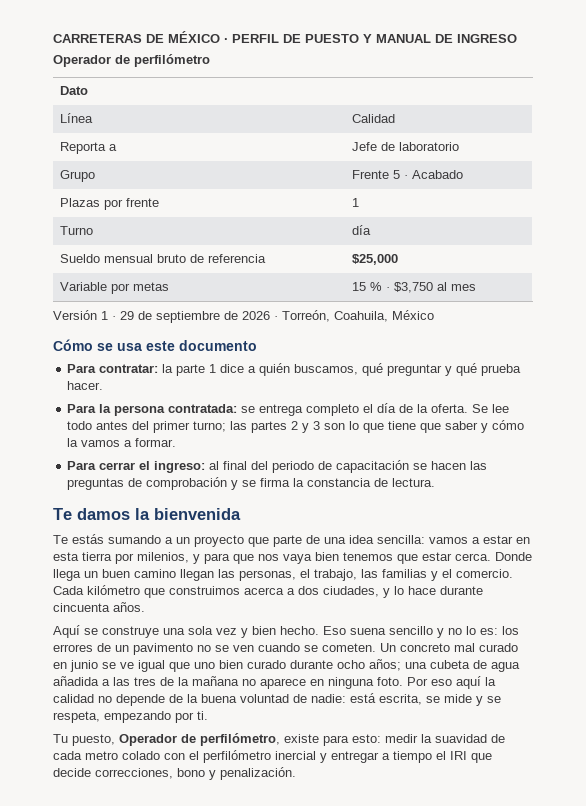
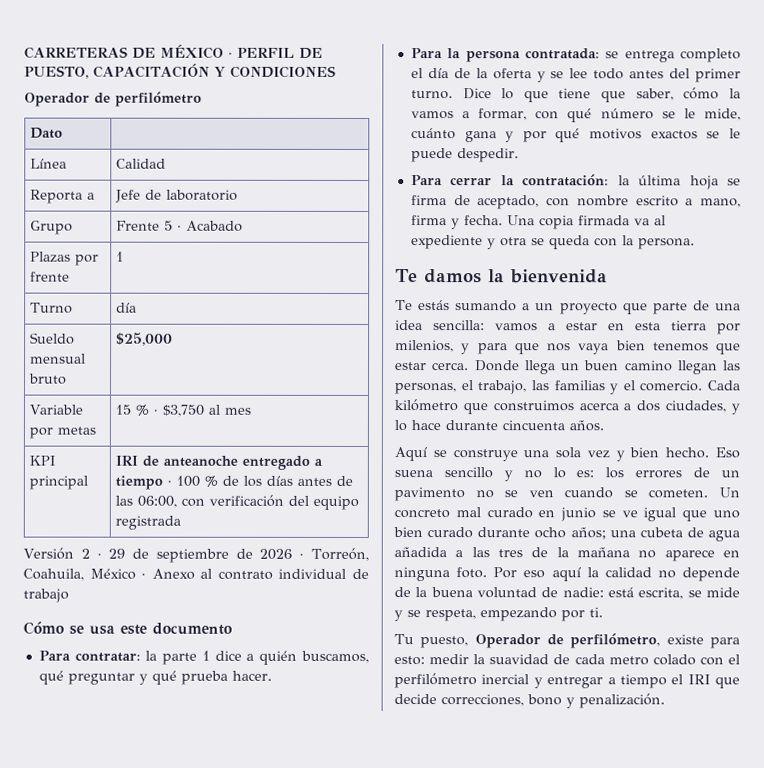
- CARRETERAS DE MÉXICO · PERFIL DE PUESTO Y MANUAL DE INGRESO
+ CARRETERAS DE MÉXICO · PERFIL DE PUESTO, CAPACITACIÓN Y CONDICIONES
- Sueldo mensual bruto de referencia | $25,000
+ Sueldo mensual bruto | $25,000
+ KPI principal | IRI de anteanoche entregado a tiempo · 100 % de los días antes de las 06:00, con verificación del equipo registrada
- Versión 1 · 29 de septiembre de 2026 · Torreón, Coahuila, México
+ Versión 2 · 29 de septiembre de 2026 · Torreón, Coahuila, México · Anexo al contrato individual de trabajo
- Para la persona contratada: se entrega completo el día de la oferta. Se lee todo antes del primer turno; las partes 2 y 3 son lo que tiene que saber y cómo la vamos a formar.
- Para cerrar el ingreso: al final del periodo de capacitación se hacen las preguntas de comprobación y se firma la constancia de lectura.
+ Para la persona contratada: se entrega completo el día de la oferta y se lee todo antes del primer turno. Dice lo que tiene que saber, cómo la vamos a formar, con qué número se le mide, cuánto gana y por qué motivos exactos se le puede despedir.
+ Para cerrar la contratación: la última hoja se firma de aceptado, con nombre escrito a mano, firma y fecha. Una copia firmada va al expediente y otra se queda con la persona.

